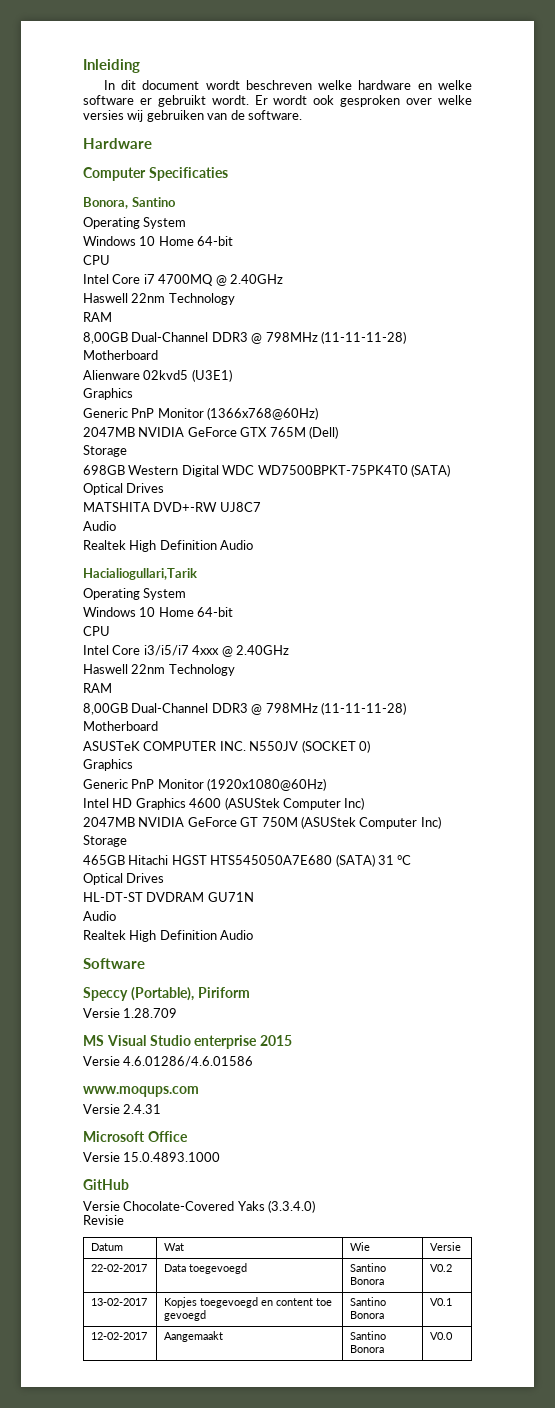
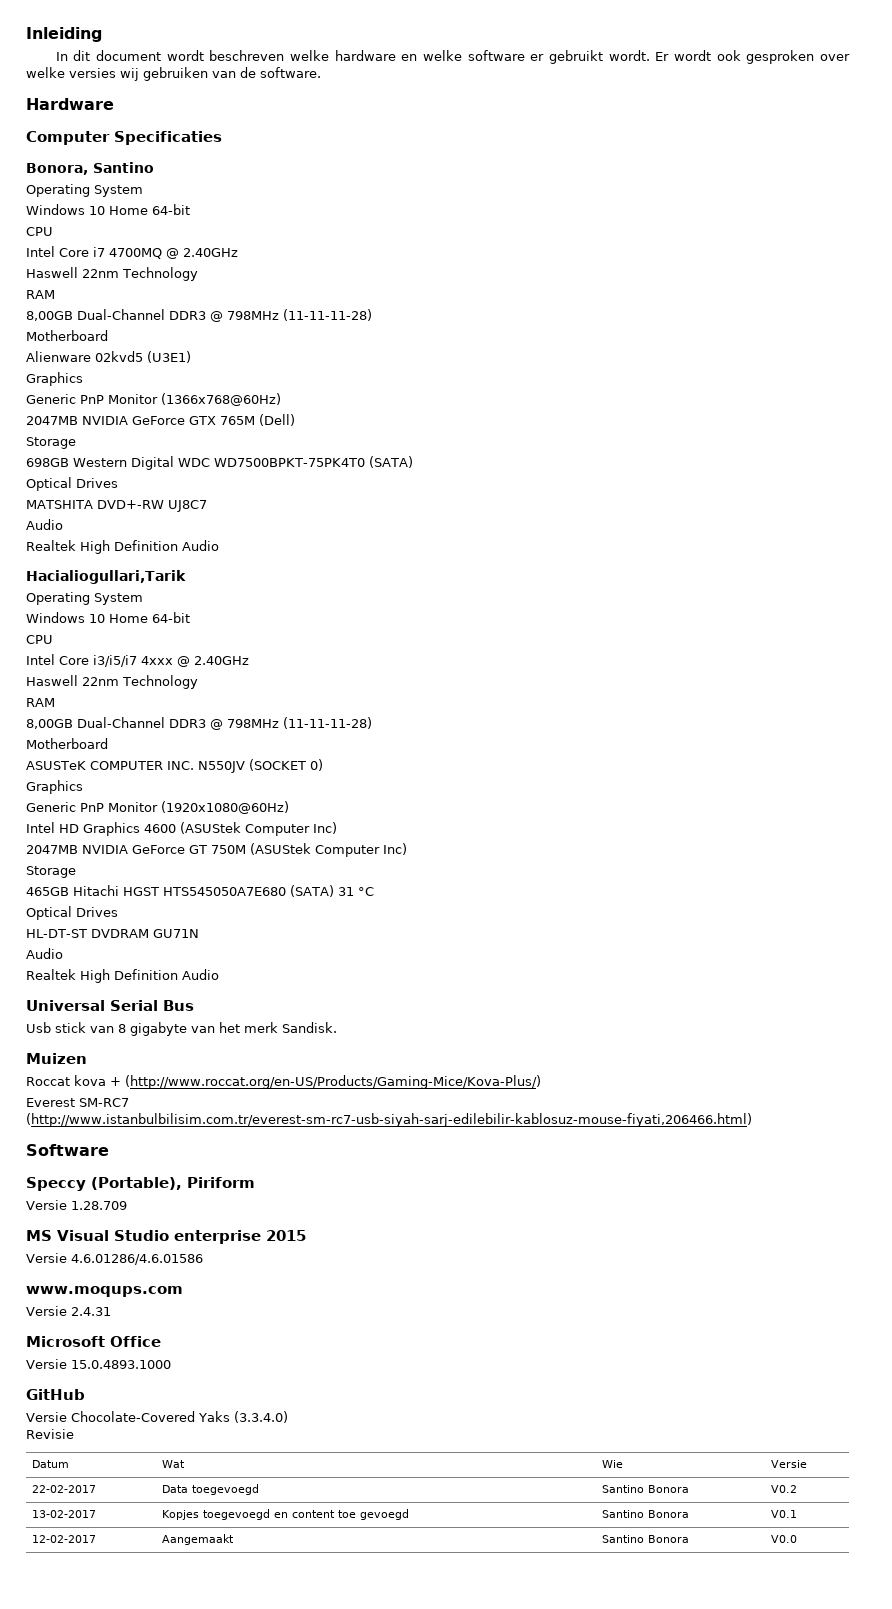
+ Universal Serial Bus
+ Usb stick van 8 gigabyte van het merk Sandisk.
+ Muizen
+ Roccat kova + (http://www.roccat.org/en-US/Products/Gaming-Mice/Kova-Plus/)
+ Everest SM-RC7 (http://www.istanbulbilisim.com.tr/everest-sm-rc7-usb-siyah-sarj-edilebilir-kablosuz-mouse-fiyati,206466.html)

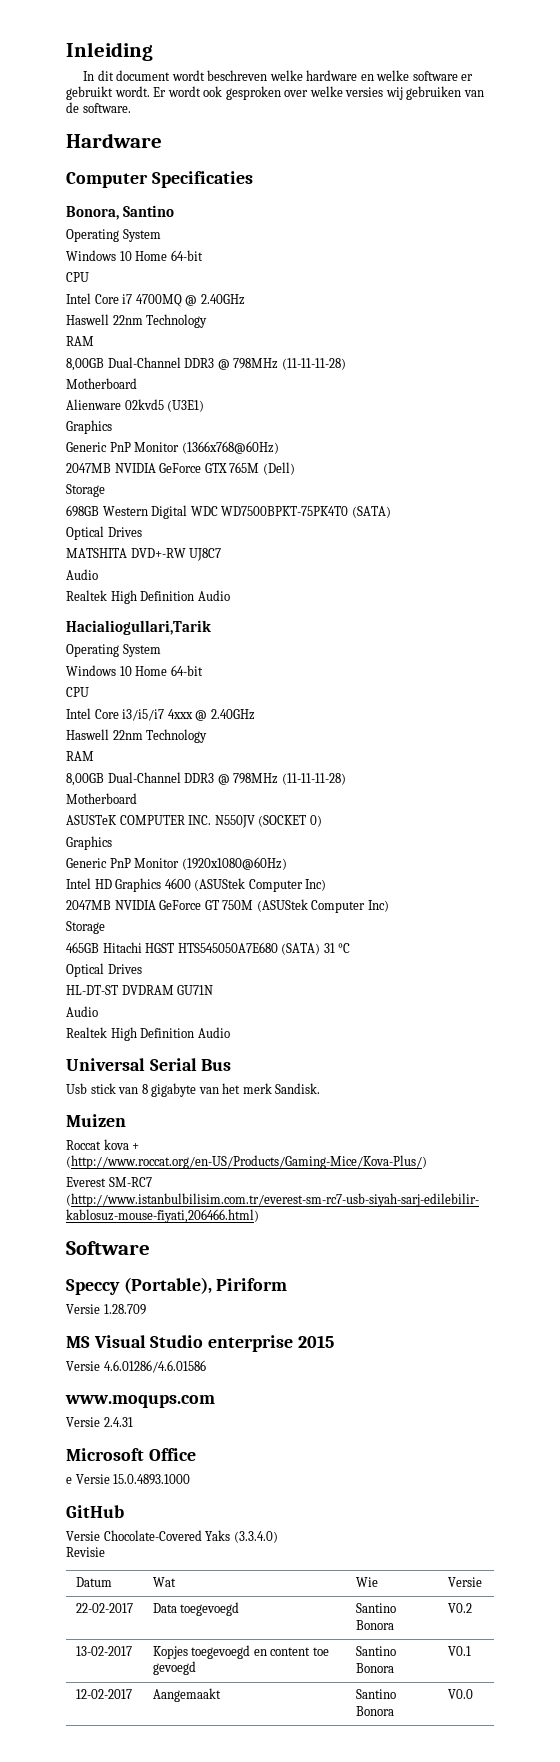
- Versie 15.0.4893.1000
+ e Versie 15.0.4893.1000

